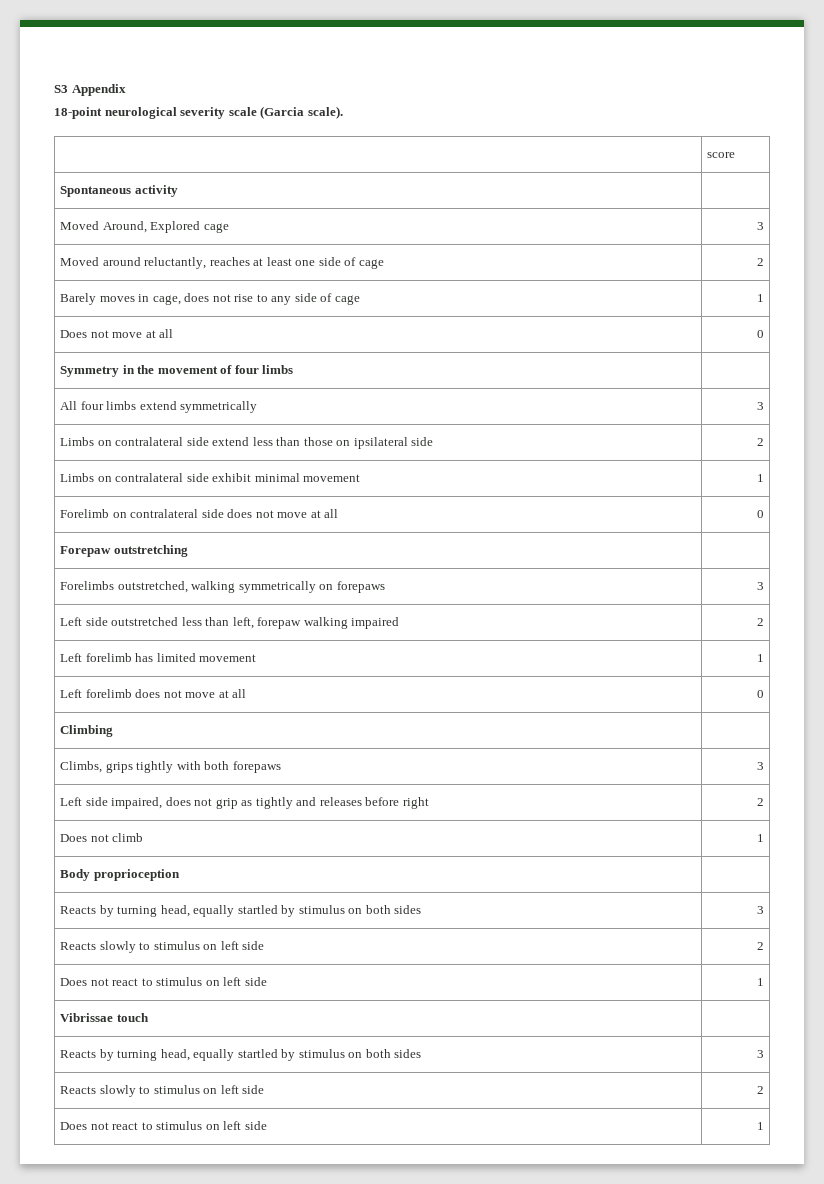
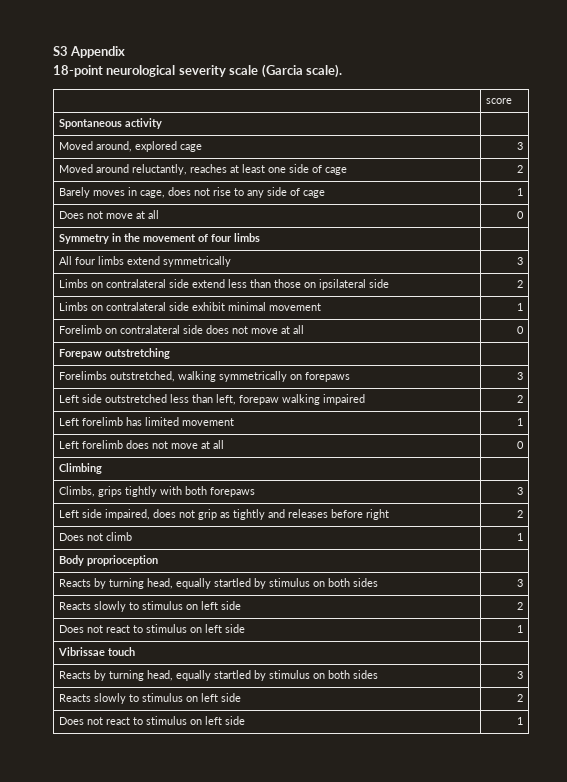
- Moved Around, Explored cage | 3
+ Moved around, explored cage | 3

